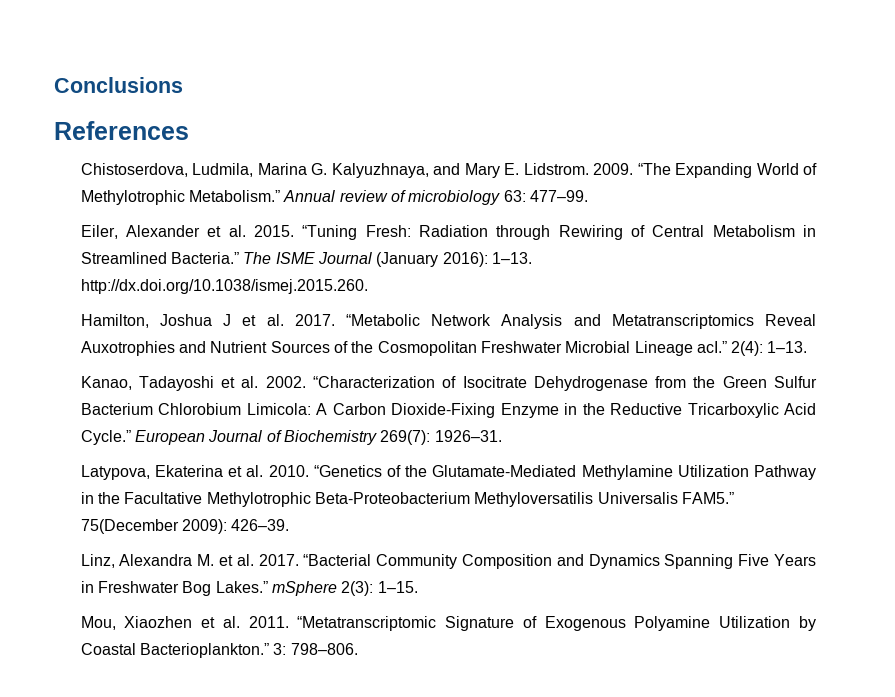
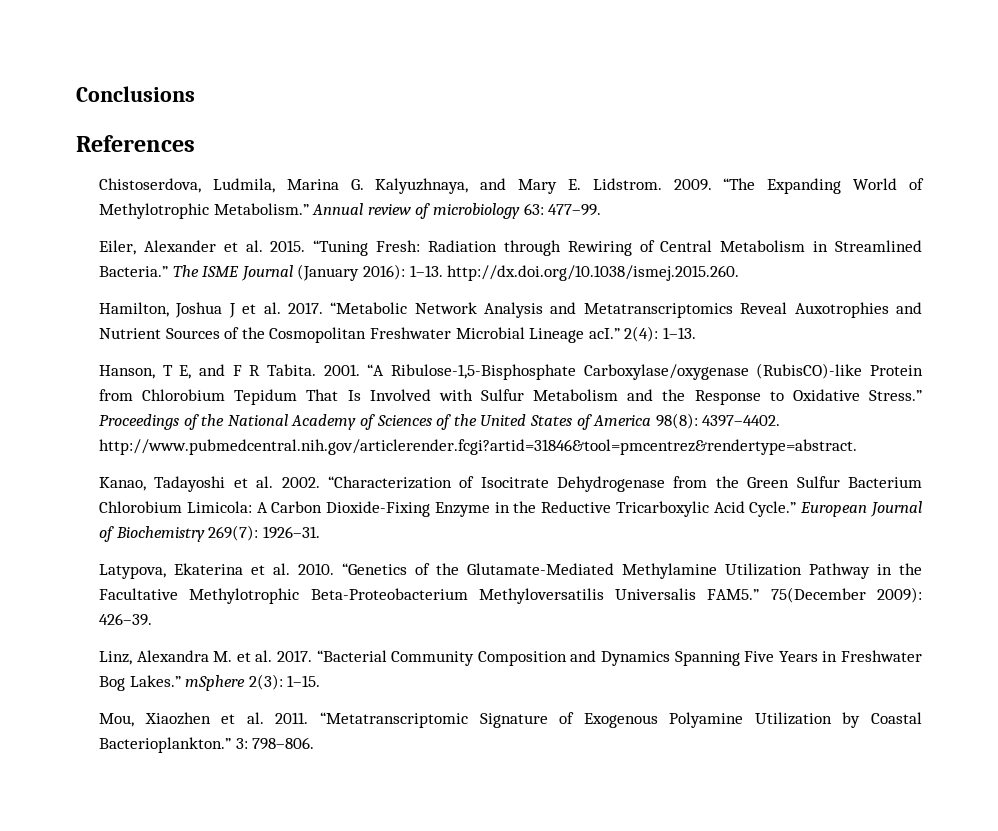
+ Hanson, T E, and F R Tabita. 2001. “A Ribulose-1,5-Bisphosphate Carboxylase/oxygenase (RubisCO)-like Protein from Chlorobium Tepidum That Is Involved with Sulfur Metabolism and the Response to Oxidative Stress.” Proceedings of the National Academy of Sciences of the United States of America 98(8): 4397–4402. http://www.pubmedcentral.nih.gov/articlerender.fcgi?artid=31846&tool=pmcentrez&rendertype=abstract.

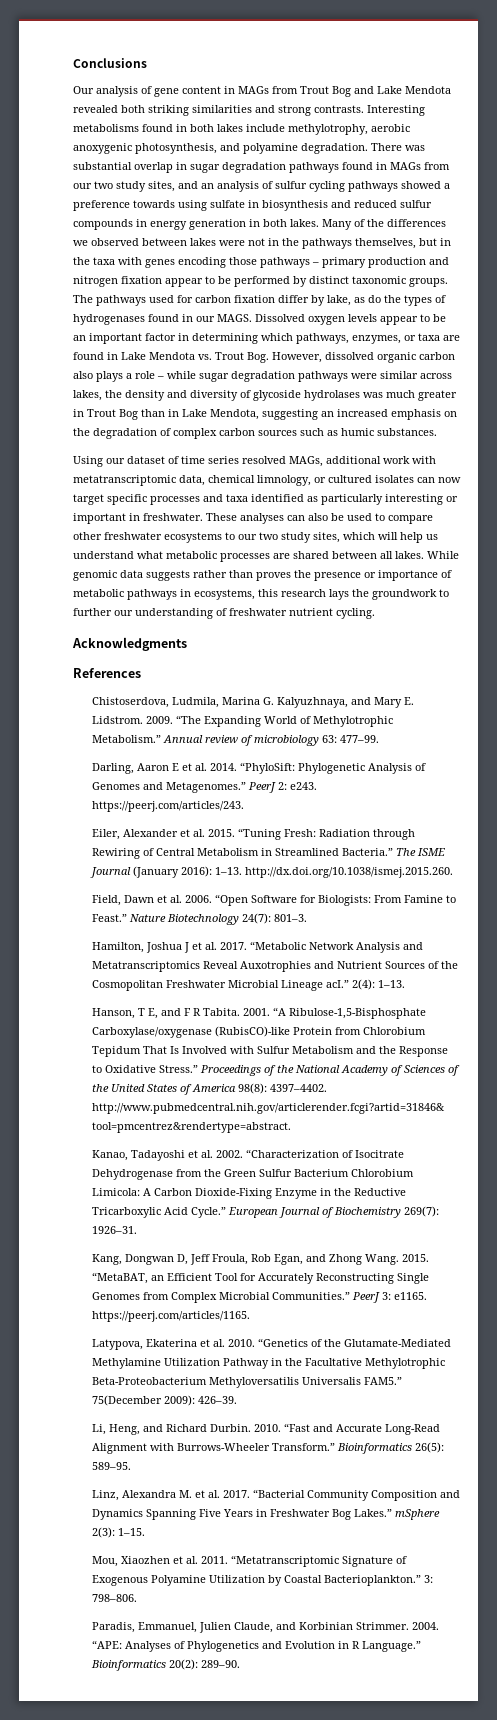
+ Our analysis of gene content in MAGs from Trout Bog and Lake Mendota revealed both striking similarities and strong contrasts. Interesting metabolisms found in both lakes include methylotrophy, aerobic anoxygenic photosynthesis, and polyamine degradation. There was substantial overlap in sugar degradation pathways found in MAGs from our two study sites, and an analysis of sulfur cycling pathways showed a preference towards using sulfate in biosynthesis and reduced sulfur compounds in energy generation in both lakes. Many of the differences we observed between lakes were not in the pathways themselves, but in the taxa with genes encoding those pathways – primary production and nitrogen fixation appear to be performed by distinct taxonomic groups. The pathways used for carbon fixation differ by lake, as do the types of hydrogenases found in our MAGS. Dissolved oxygen levels appear to be an important factor in determining which pathways, enzymes, or taxa are found in Lake Mendota vs. Trout Bog. However, dissolved organic carbon also plays a role – while sugar degradation pathways were similar across lakes, the density and diversity of glycoside hydrolases was much greater in Trout Bog than in Lake Mendota, suggesting an increased emphasis on the degradation of complex carbon sources such as humic substances.
+ Using our dataset of time series resolved MAGs, additional work with metatranscriptomic data, chemical limnology, or cultured isolates can now target specific processes and taxa identified as particularly interesting or important in freshwater. These analyses can also be used to compare other freshwater ecosystems to our two study sites, which will help us understand what metabolic processes are shared between all lakes. While genomic data suggests rather than proves the presence or importance of metabolic pathways in ecosystems, this research lays the groundwork to further our understanding of freshwater nutrient cycling.
+ Acknowledgments
+ Darling, Aaron E et al. 2014. “PhyloSift: Phylogenetic Analysis of Genomes and Metagenomes.” PeerJ 2: e243. https://peerj.com/articles/243.
+ Field, Dawn et al. 2006. “Open Software for Biologists: From Famine to Feast.” Nature Biotechnology 24(7): 801–3.
+ Kang, Dongwan D, Jeff Froula, Rob Egan, and Zhong Wang. 2015. “MetaBAT, an Efficient Tool for Accurately Reconstructing Single Genomes from Complex Microbial Communities.” PeerJ 3: e1165. https://peerj.com/articles/1165.
+ Li, Heng, and Richard Durbin. 2010. “Fast and Accurate Long-Read Alignment with Burrows-Wheeler Transform.” Bioinformatics 26(5): 589–95.
+ Paradis, Emmanuel, Julien Claude, and Korbinian Strimmer. 2004. “APE: Analyses of Phylogenetics and Evolution in R Language.” Bioinformatics 20(2): 289–90.

